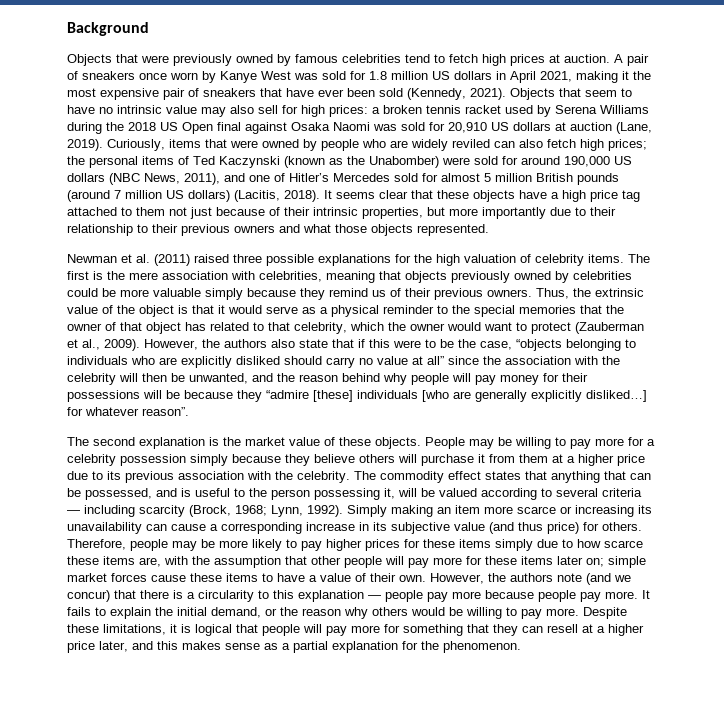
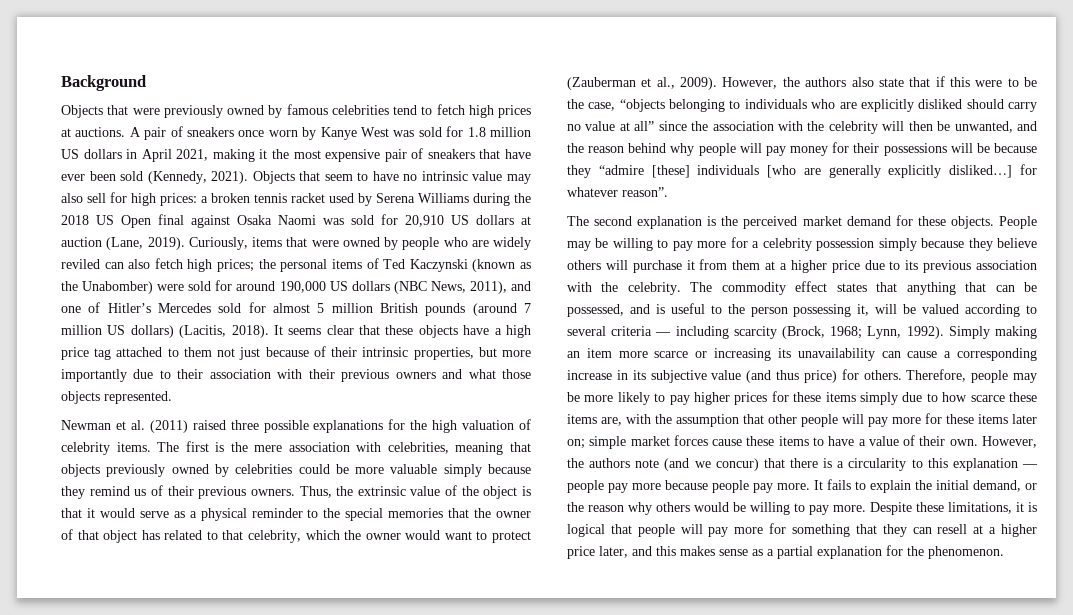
- Objects that were previously owned by famous celebrities tend to fetch high prices at auction.
+ Objects that were previously owned by famous celebrities tend to fetch high prices at auctions.
- It seems clear that these objects have a high price tag attached to them not just because of their intrinsic properties, but more importantly due to their relationship to their previous owners and what those objects represented.
+ It seems clear that these objects have a high price tag attached to them not just because of their intrinsic properties, but more importantly due to their association with their previous owners and what those objects represented.
- The second explanation is the market value of these objects.
+ The second explanation is the perceived market demand for these objects.

